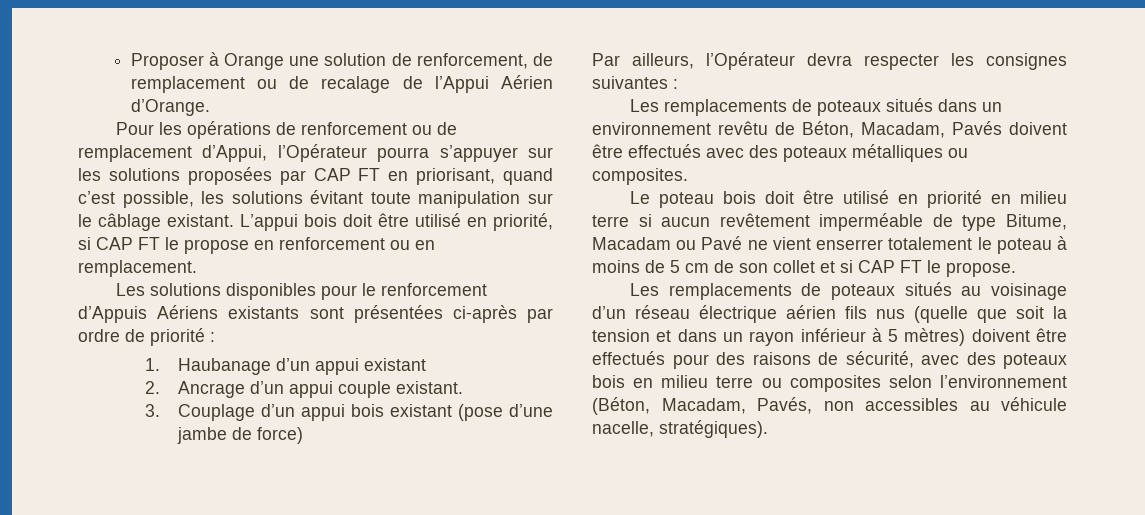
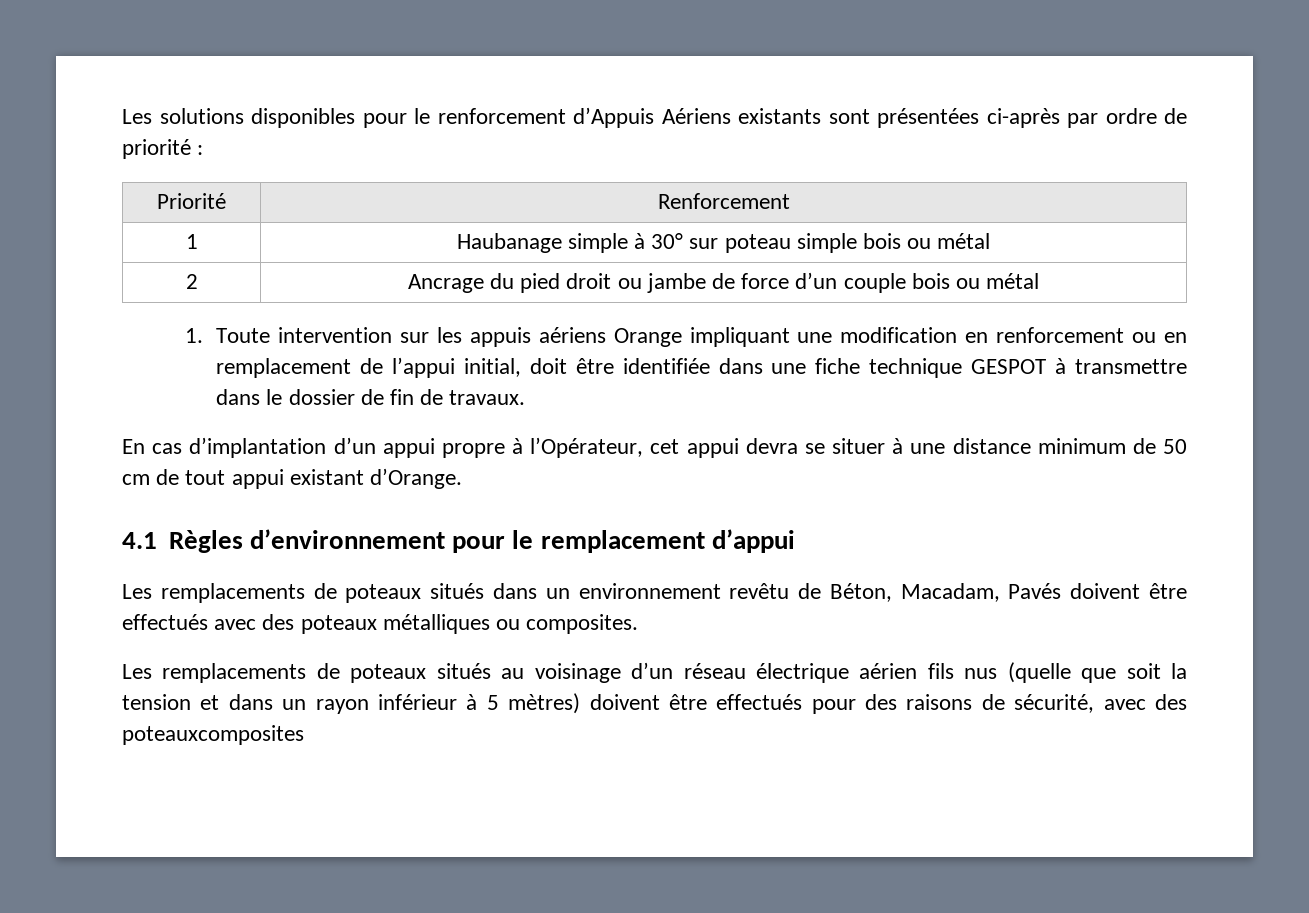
- Proposer à Orange une solution de renforcement, de remplacement ou de recalage de l’Appui Aérien d’Orange.
- Pour les opérations de renforcement ou de remplacement d’Appui, l’Opérateur pourra s’appuyer sur les solutions proposées par CAP FT en priorisant, quand c’est possible, les solutions évitant toute manipulation sur le câblage existant. L’appui bois doit être utilisé en priorité, si CAP FT le propose en renforcement ou en remplacement.
- 1. Haubanage d’un appui existant
- 2. Ancrage d’un appui couple existant.
- 3. Couplage d’un appui bois existant (pose d’une jambe de force)
- Par ailleurs, l’Opérateur devra respecter les consignes suivantes :
+ Priorité | Renforcement
+ 1 | Haubanage simple à 30° sur poteau simple bois ou métal
+ 2 | Ancrage du pied droit ou jambe de force d’un couple bois ou métal
+ 1. Toute intervention sur les appuis aériens Orange impliquant une modification en renforcement ou en remplacement de l’appui initial, doit être identifiée dans une fiche technique GESPOT à transmettre dans le dossier de fin de travaux.
+ En cas d’implantation d’un appui propre à l’Opérateur, cet appui devra se situer à une distance minimum de 50 cm de tout appui existant d’Orange.
+ 4.1 Règles d’environnement pour le remplacement d’appui
- Le poteau bois doit être utilisé en priorité en milieu terre si aucun revêtement imperméable de type Bitume, Macadam ou Pavé ne vient enserrer totalement le poteau à moins de 5 cm de son collet et si CAP FT le propose.
- Les remplacements de poteaux situés au voisinage d’un réseau électrique aérien fils nus (quelle que soit la tension et dans un rayon inférieur à 5 mètres) doivent être effectués pour des raisons de sécurité, avec des poteaux bois en milieu terre ou composites selon l’environnement (Béton, Macadam, Pavés, non accessibles au véhicule nacelle, stratégiques).
+ Les remplacements de poteaux situés au voisinage d’un réseau électrique aérien fils nus (quelle que soit la tension et dans un rayon inférieur à 5 mètres) doivent être effectués pour des raisons de sécurité, avec des poteauxcomposites

